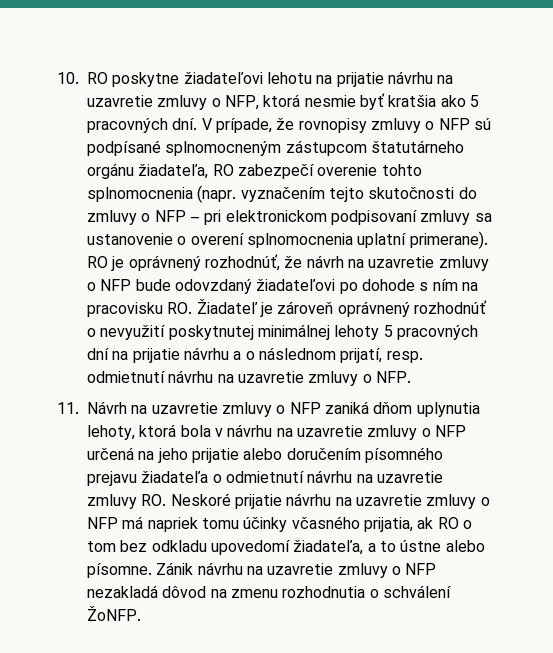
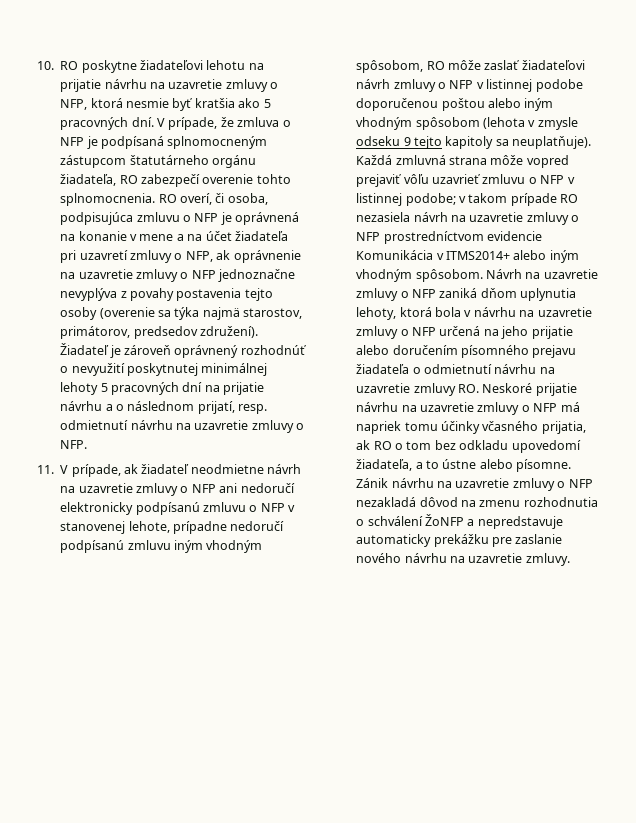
- V prípade, že rovnopisy zmluvy o NFP sú podpísané splnomocneným zástupcom štatutárneho orgánu žiadateľa, RO zabezpečí overenie tohto splnomocnenia (napr. vyznačením tejto skutočnosti do zmluvy o NFP – pri elektronickom podpisovaní zmluvy sa ustanovenie o overení splnomocnenia uplatní primerane). RO je oprávnený rozhodnúť, že návrh na uzavretie zmluvy o NFP bude odovzdaný žiadateľovi po dohode s ním na pracovisku RO. Žiadateľ je zároveň oprávnený rozhodnúť o nevyužití poskytnutej minimálnej lehoty 5 pracovných dní na prijatie návrhu a o následnom prijatí, resp. odmietnutí návrhu na uzavretie zmluvy o NFP.
+ V prípade, že zmluva o NFP je podpísaná splnomocneným zástupcom štatutárneho orgánu žiadateľa, RO zabezpečí overenie tohto splnomocnenia. RO overí, či osoba, podpisujúca zmluvu o NFP je oprávnená na konanie v mene a na účet žiadateľa pri uzavretí zmluvy o NFP, ak oprávnenie na uzavretie zmluvy o NFP jednoznačne nevyplýva z povahy postavenia tejto osoby (overenie sa týka najmä starostov, primátorov, predsedov združení). Žiadateľ je zároveň oprávnený rozhodnúť o nevyužití poskytnutej minimálnej lehoty 5 pracovných dní na prijatie návrhu a o následnom prijatí, resp. odmietnutí návrhu na uzavretie zmluvy o NFP.
- 11. Návrh na uzavretie zmluvy o NFP zaniká dňom uplynutia lehoty, ktorá bola v návrhu na uzavretie zmluvy o NFP určená na jeho prijatie alebo doručením písomného prejavu žiadateľa o odmietnutí návrhu na uzavretie zmluvy RO. Neskoré prijatie návrhu na uzavretie zmluvy o NFP má napriek tomu účinky včasného prijatia, ak RO o tom bez odkladu upovedomí žiadateľa, a to ústne alebo písomne.
+ 11. V prípade, ak žiadateľ neodmietne návrh na uzavretie zmluvy o NFP ani nedoručí elektronicky podpísanú zmluvu o NFP v stanovenej lehote, prípadne nedoručí podpísanú zmluvu iným vhodným spôsobom, RO môže zaslať žiadateľovi návrh zmluvy o NFP v listinnej podobe doporučenou poštou alebo iným vhodným spôsobom (lehota v zmysle odseku 9 tejto kapitoly sa neuplatňuje). Každá zmluvná strana môže vopred prejaviť vôľu uzavrieť zmluvu o NFP v listinnej podobe; v takom prípade RO nezasiela návrh na uzavretie zmluvy o NFP prostredníctvom evidencie Komunikácia v ITMS2014+ alebo iným vhodným spôsobom. Návrh na uzavretie zmluvy o NFP zaniká dňom uplynutia lehoty, ktorá bola v návrhu na uzavretie zmluvy o NFP určená na jeho prijatie alebo doručením písomného prejavu žiadateľa o odmietnutí návrhu na uzavretie zmluvy RO. Neskoré prijatie návrhu na uzavretie zmluvy o NFP má napriek tomu účinky včasného prijatia, ak RO o tom bez odkladu upovedomí žiadateľa, a to ústne alebo písomne.
- Zánik návrhu na uzavretie zmluvy o NFP nezakladá dôvod na zmenu rozhodnutia o schválení ŽoNFP.
+ Zánik návrhu na uzavretie zmluvy o NFP nezakladá dôvod na zmenu rozhodnutia o schválení ŽoNFP a nepredstavuje automaticky prekážku pre zaslanie nového návrhu na uzavretie zmluvy.

